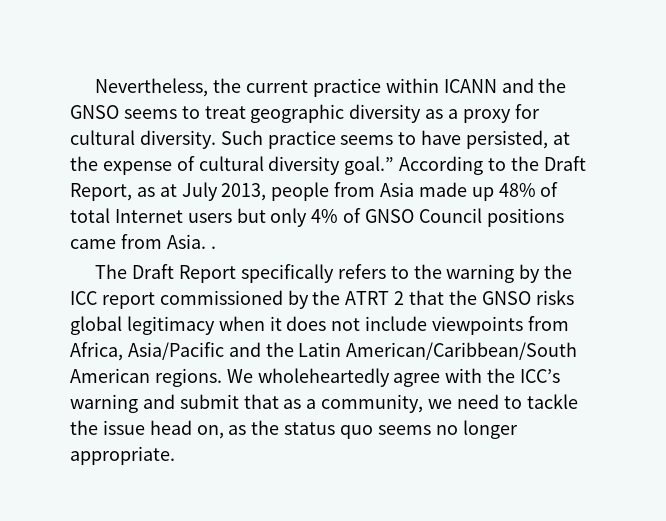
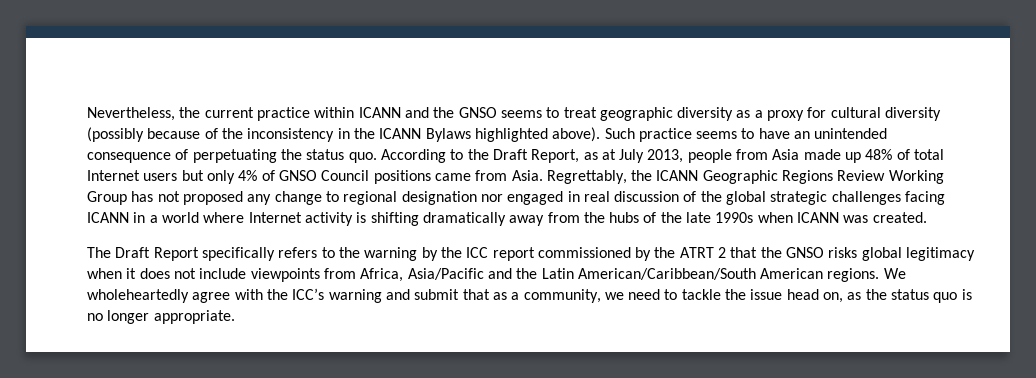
- Nevertheless, the current practice within ICANN and the GNSO seems to treat geographic diversity as a proxy for cultural diversity.
+ Nevertheless, the current practice within ICANN and the GNSO seems to treat geographic diversity as a proxy for cultural diversity (possibly because of the inconsistency in the ICANN Bylaws highlighted above).
- Such practice seems to have persisted, at the expense of cultural diversity goal.”
+ Such practice seems to have an unintended consequence of perpetuating the status quo.
- According to the Draft Report, as at July 2013, people from Asia made up 48% of total Internet users but only 4% of GNSO Council positions came from Asia. .
+ According to the Draft Report, as at July 2013, people from Asia made up 48% of total Internet users but only 4% of GNSO Council positions came from Asia. Regrettably, the ICANN Geographic Regions Review Working Group has not proposed any change to regional designation nor engaged in real discussion of the global strategic challenges facing ICANN in a world where Internet activity is shifting dramatically away from the hubs of the late 1990s when ICANN was created.
- We wholeheartedly agree with the ICC’s warning and submit that as a community, we need to tackle the issue head on, as the status quo seems no longer appropriate.
+ We wholeheartedly agree with the ICC’s warning and submit that as a community, we need to tackle the issue head on, as the status quo is no longer appropriate.

